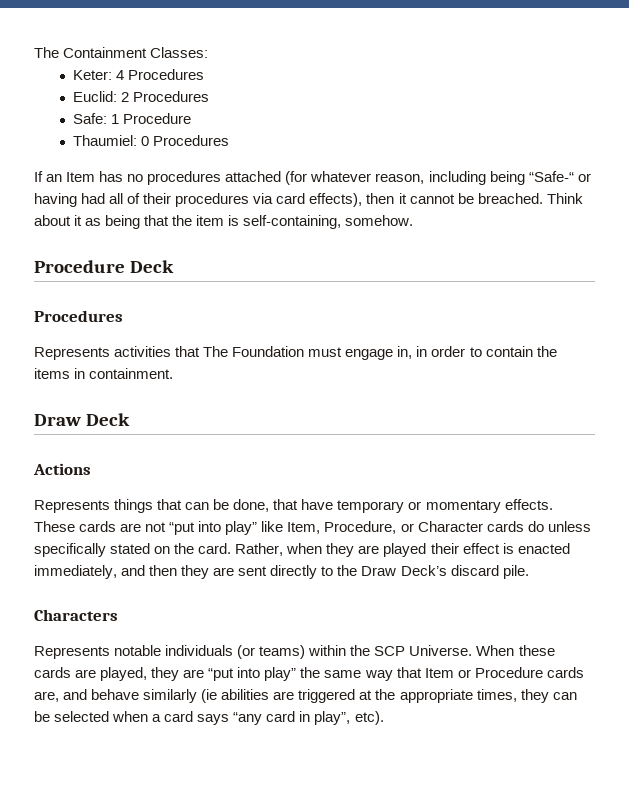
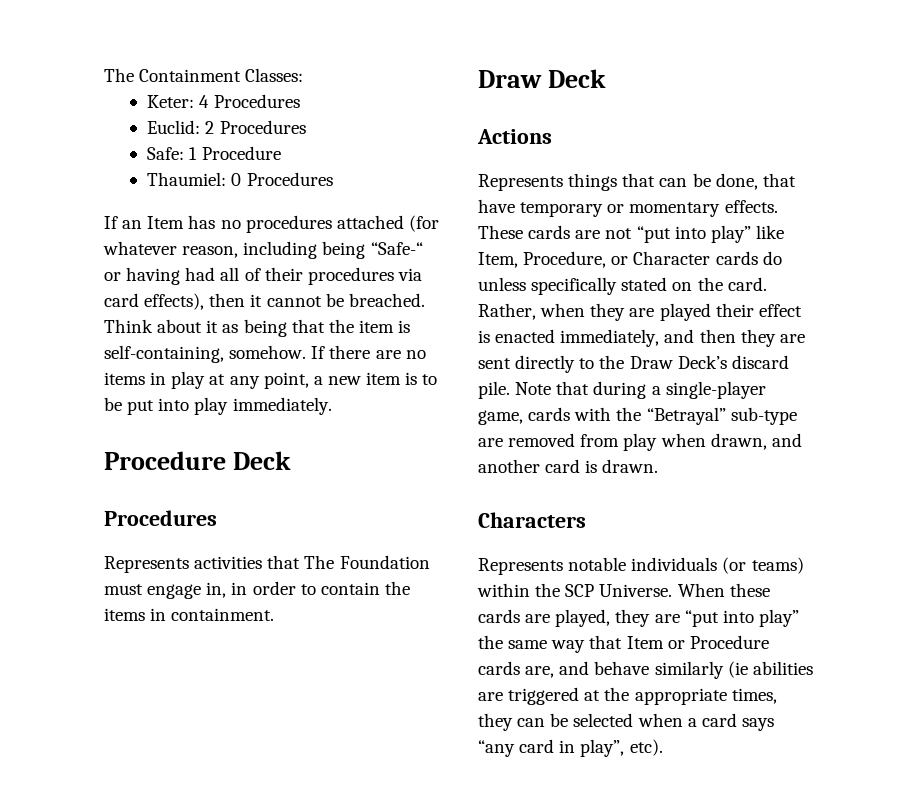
+ If there are no items in play at any point, a new item is to be put into play immediately.
+ Note that during a single-player game, cards with the “Betrayal” sub-type are removed from play when drawn, and another card is drawn.

